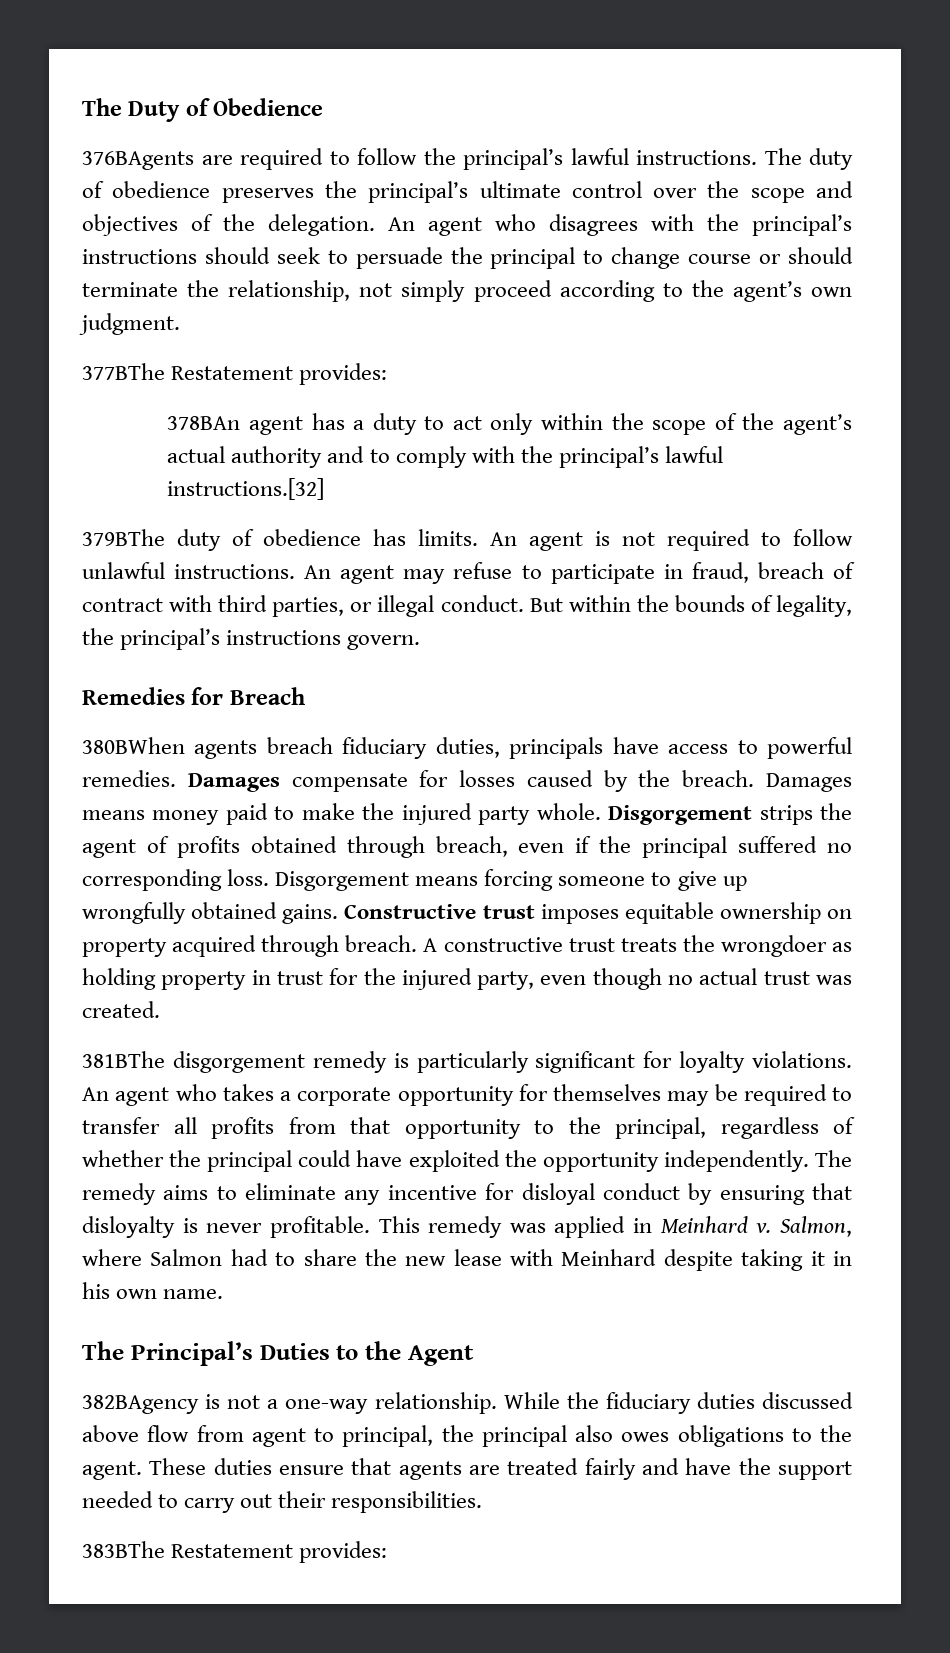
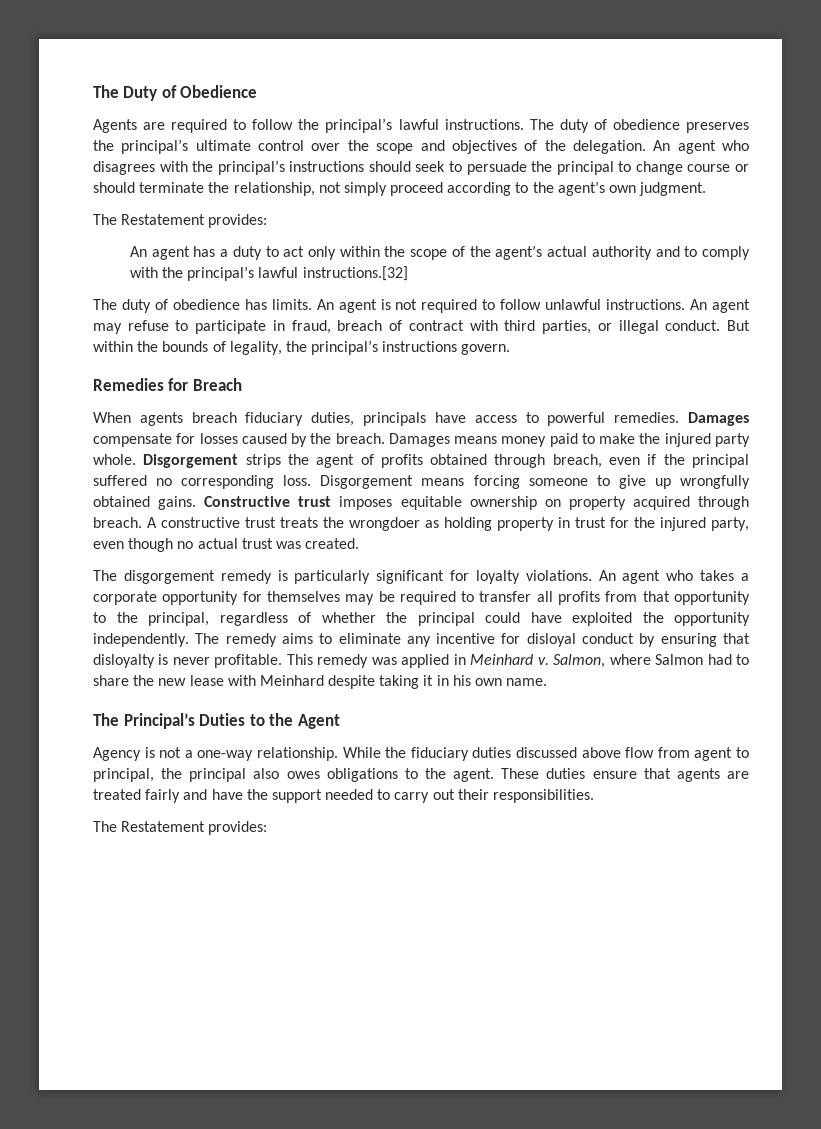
- 376BAgents are required to follow the principal’s lawful instructions.
+ Agents are required to follow the principal’s lawful instructions.
  An agent who disagrees with the principal’s instructions should seek to persuade the principal to change course or should terminate the relationship, not simply proceed according to the agent’s own judgment.
- 377BThe Restatement provides:
+ The Restatement provides:
- 378BAn agent has a duty to act only within the scope of the agent’s actual authority and to comply with the principal’s lawful instructions.[32]
+ An agent has a duty to act only within the scope of the agent’s actual authority and to comply with the principal’s lawful instructions.[32]
- 379BThe duty of obedience has limits.
+ The duty of obedience has limits.
- 380BWhen agents breach fiduciary duties, principals have access to powerful remedies.
+ When agents breach fiduciary duties, principals have access to powerful remedies.
- 381BThe disgorgement remedy is particularly significant for loyalty violations.
+ The disgorgement remedy is particularly significant for loyalty violations.
- 382BAgency is not a one-way relationship.
+ Agency is not a one-way relationship.
  These duties ensure that agents are treated fairly and have the support needed to carry out their responsibilities.
- 383BThe Restatement provides:
+ The Restatement provides:

